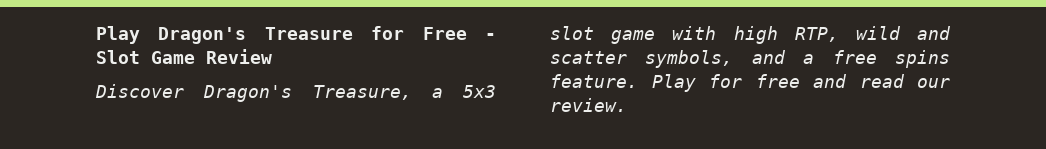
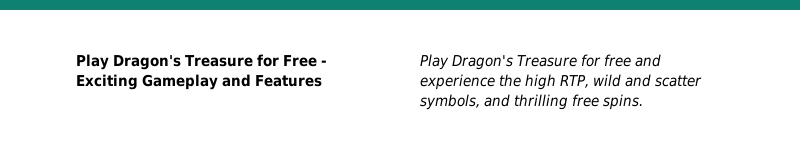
- Play Dragon's Treasure for Free - Slot Game Review
- Discover Dragon's Treasure, a 5x3 slot game with high RTP, wild and scatter symbols, and a free spins feature. Play for free and read our review.
+ Play Dragon's Treasure for Free - Exciting Gameplay and Features
+ Play Dragon's Treasure for free and experience the high RTP, wild and scatter symbols, and thrilling free spins.

